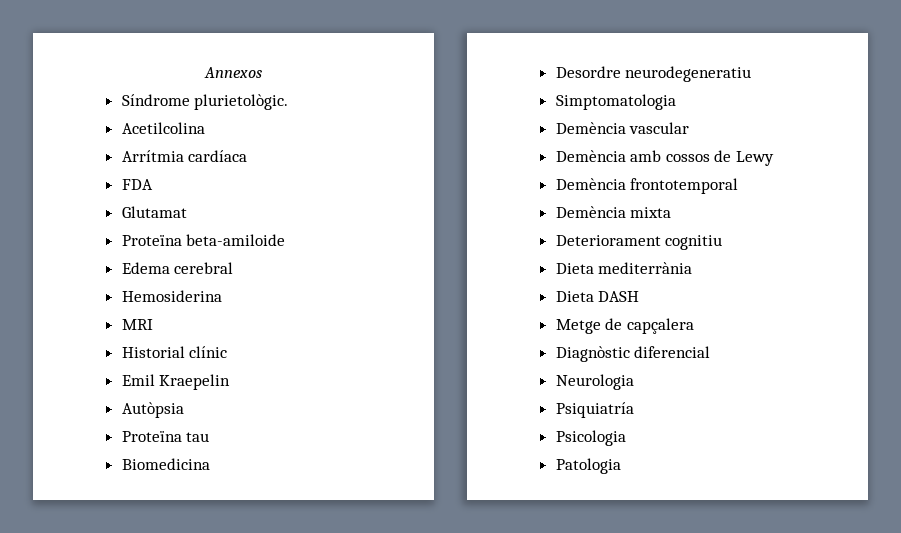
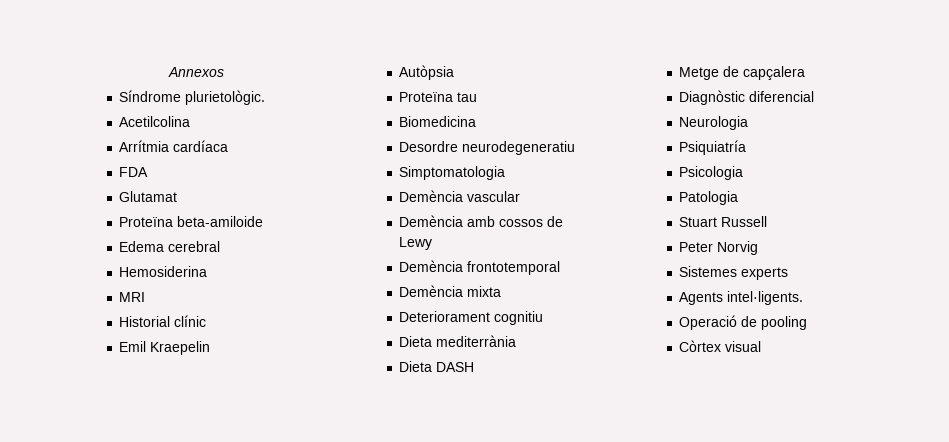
+ Stuart Russell
+ Peter Norvig
+ Sistemes experts
+ Agents intel·ligents.
+ Operació de pooling
+ Còrtex visual

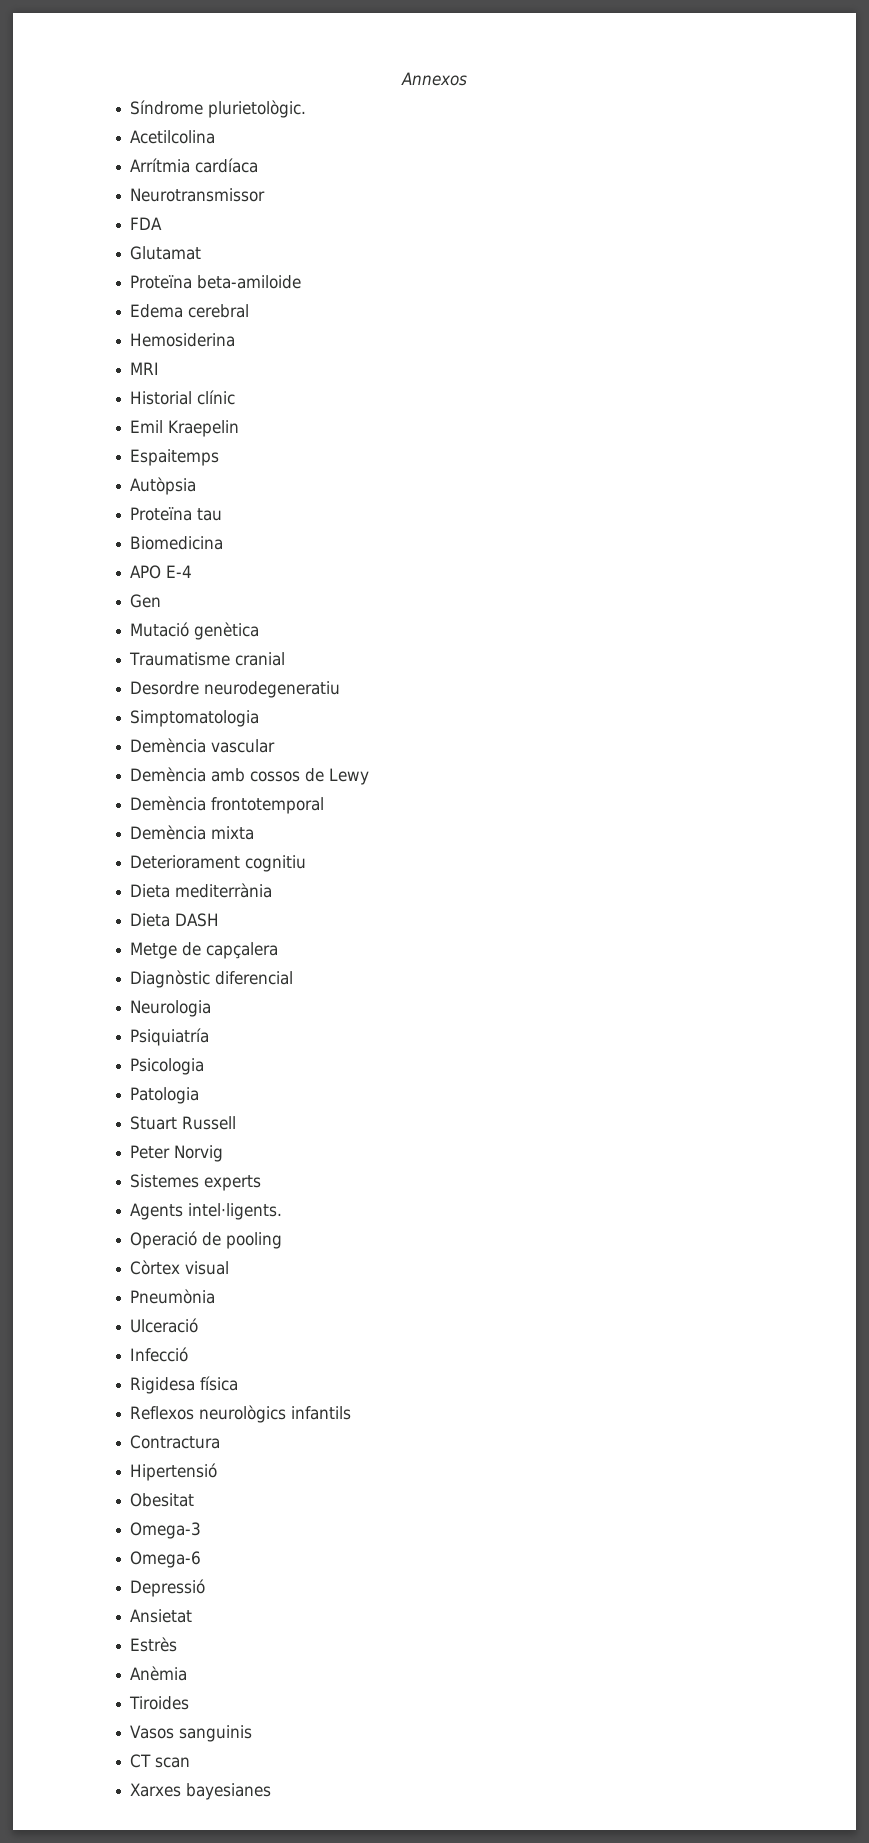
+ Neurotransmissor
+ Espaitemps
+ APO E-4
+ Gen
+ Mutació genètica
+ Traumatisme cranial
+ Pneumònia
+ Ulceració
+ Infecció
+ Rigidesa física
+ Reflexos neurològics infantils
+ Contractura
+ Hipertensió
+ Obesitat
+ Omega-3
+ Omega-6
+ Depressió
+ Ansietat
+ Estrès
+ Anèmia
+ Tiroides
+ Vasos sanguinis
+ CT scan
+ Xarxes bayesianes

